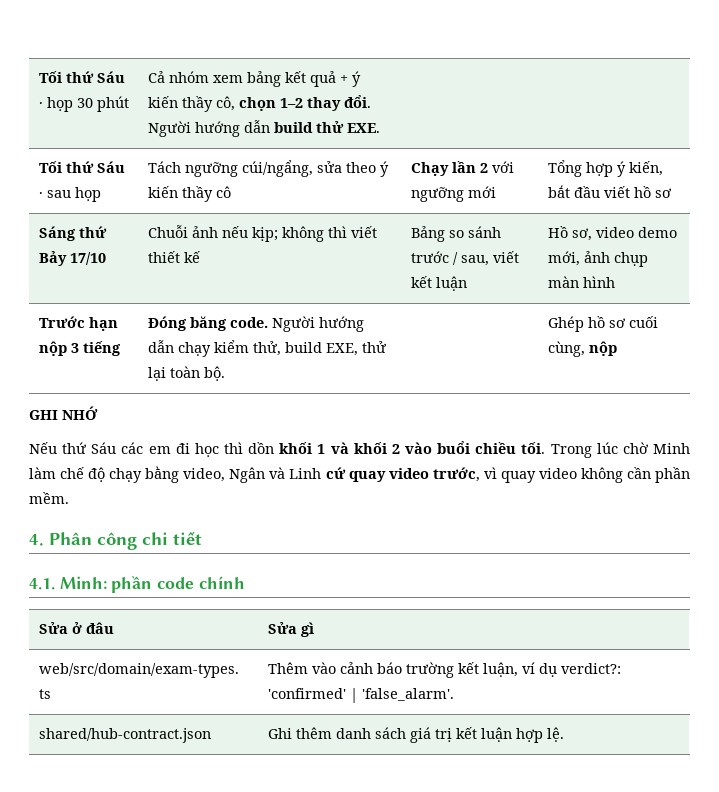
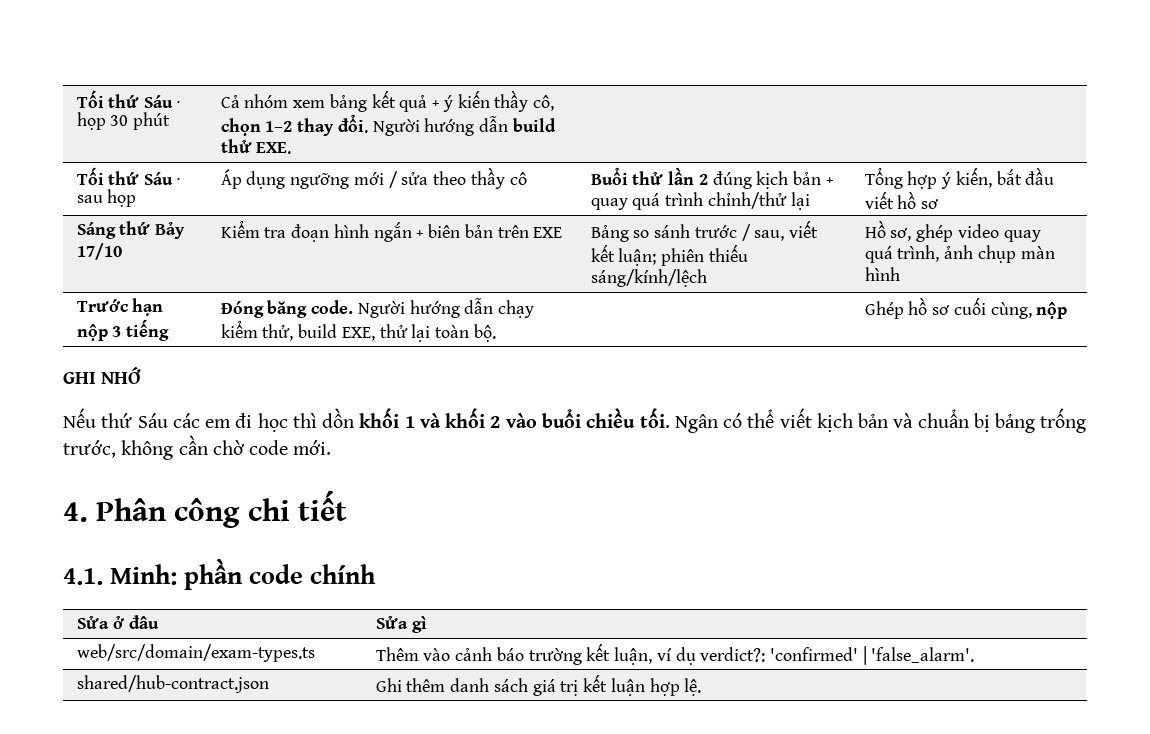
- Tối thứ Sáu · sau họp | Tách ngưỡng cúi/ngẩng, sửa theo ý kiến thầy cô | Chạy lần 2 với ngưỡng mới | Tổng hợp ý kiến, bắt đầu viết hồ sơ
+ Tối thứ Sáu · sau họp | Áp dụng ngưỡng mới / sửa theo thầy cô | Buổi thử lần 2 đúng kịch bản + quay quá trình chỉnh/thử lại | Tổng hợp ý kiến, bắt đầu viết hồ sơ
- Sáng thứ Bảy 17/10 | Chuỗi ảnh nếu kịp; không thì viết thiết kế | Bảng so sánh trước / sau, viết kết luận | Hồ sơ, video demo mới, ảnh chụp màn hình
+ Sáng thứ Bảy 17/10 | Kiểm tra đoạn hình ngắn + biên bản trên EXE | Bảng so sánh trước / sau, viết kết luận; phiên thiếu sáng/kính/lệch | Hồ sơ, ghép video quay quá trình, ảnh chụp màn hình
- Trong lúc chờ Minh làm chế độ chạy bằng video, Ngân và Linh cứ quay video trước, vì quay video không cần phần mềm.
+ Ngân có thể viết kịch bản và chuẩn bị bảng trống trước, không cần chờ code mới.

